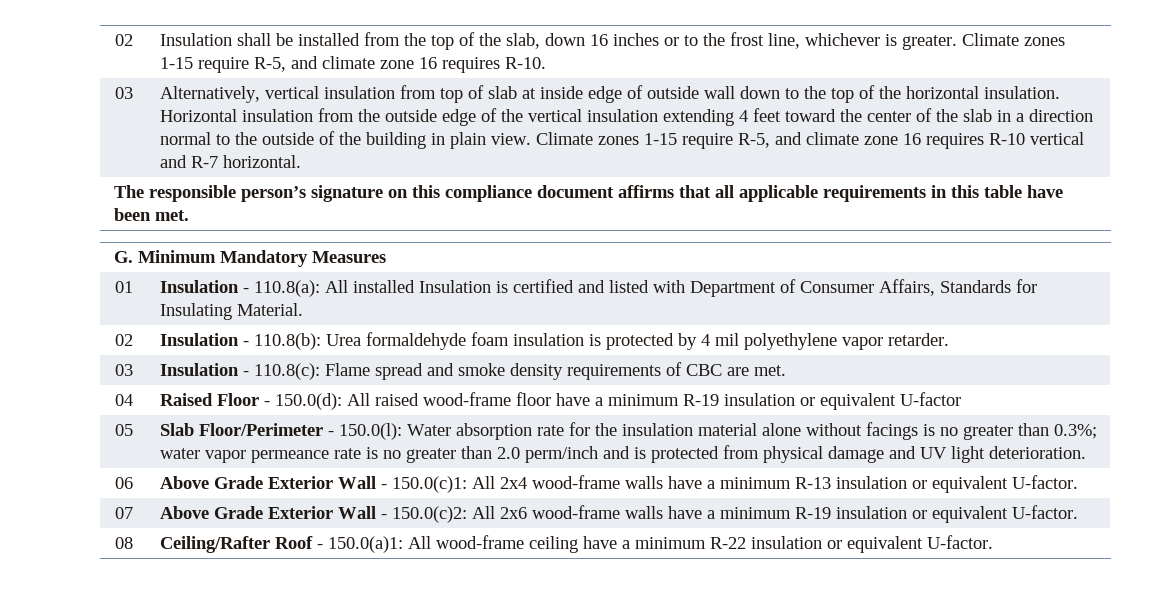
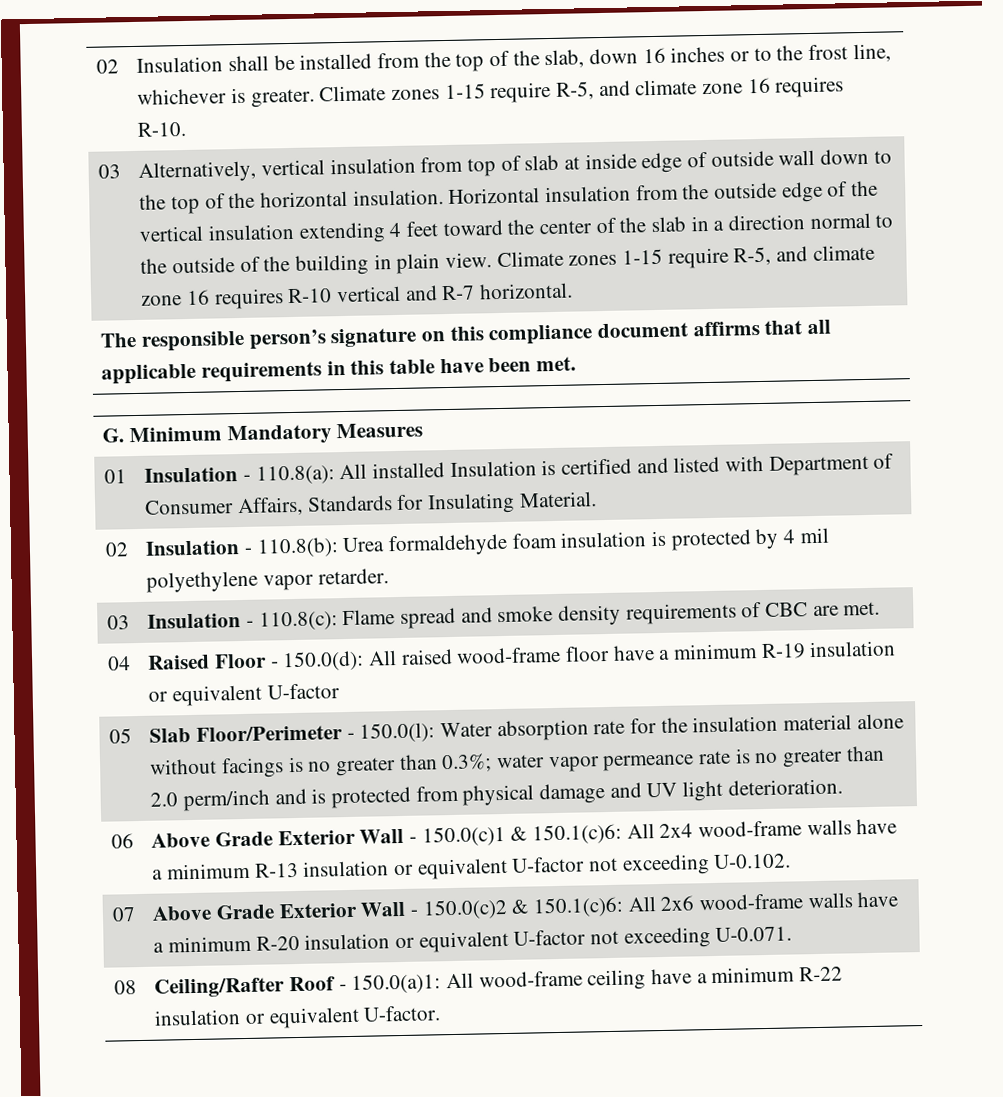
- 06 | Above Grade Exterior Wall - 150.0(c)1: All 2x4 wood-frame walls have a minimum R-13 insulation or equivalent U-factor.
+ 06 | Above Grade Exterior Wall - 150.0(c)1 & 150.1(c)6: All 2x4 wood-frame walls have a minimum R-13 insulation or equivalent U-factor not exceeding U-0.102.
- 07 | Above Grade Exterior Wall - 150.0(c)2: All 2x6 wood-frame walls have a minimum R-19 insulation or equivalent U-factor.
+ 07 | Above Grade Exterior Wall - 150.0(c)2 & 150.1(c)6: All 2x6 wood-frame walls have a minimum R-20 insulation or equivalent U-factor not exceeding U-0.071.

